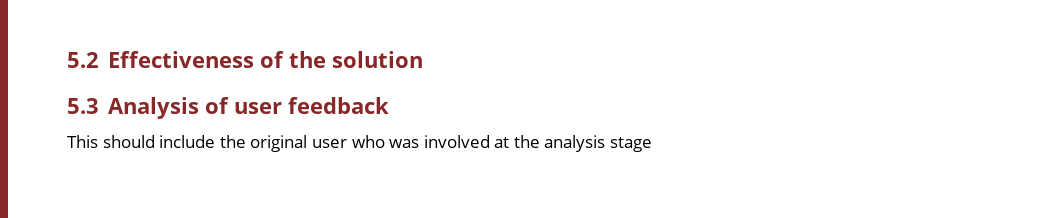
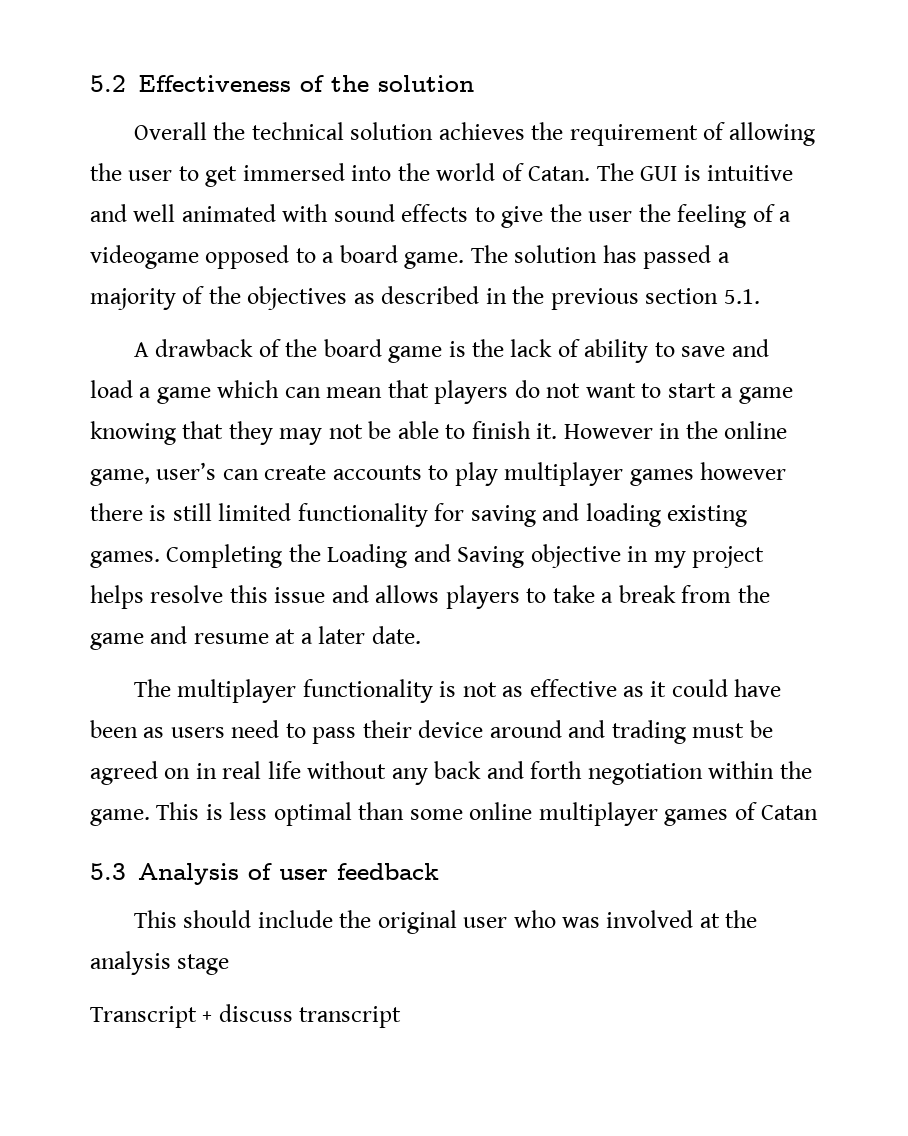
+ Overall the technical solution achieves the requirement of allowing the user to get immersed into the world of Catan. The GUI is intuitive and well animated with sound effects to give the user the feeling of a videogame opposed to a board game. The solution has passed a majority of the objectives as described in the previous section 5.1.
+ A drawback of the board game is the lack of ability to save and load a game which can mean that players do not want to start a game knowing that they may not be able to finish it. However in the online game, user’s can create accounts to play multiplayer games however there is still limited functionality for saving and loading existing games. Completing the Loading and Saving objective in my project helps resolve this issue and allows players to take a break from the game and resume at a later date.
+ The multiplayer functionality is not as effective as it could have been as users need to pass their device around and trading must be agreed on in real life without any back and forth negotiation within the game. This is less optimal than some online multiplayer games of Catan
+ Transcript + discuss transcript

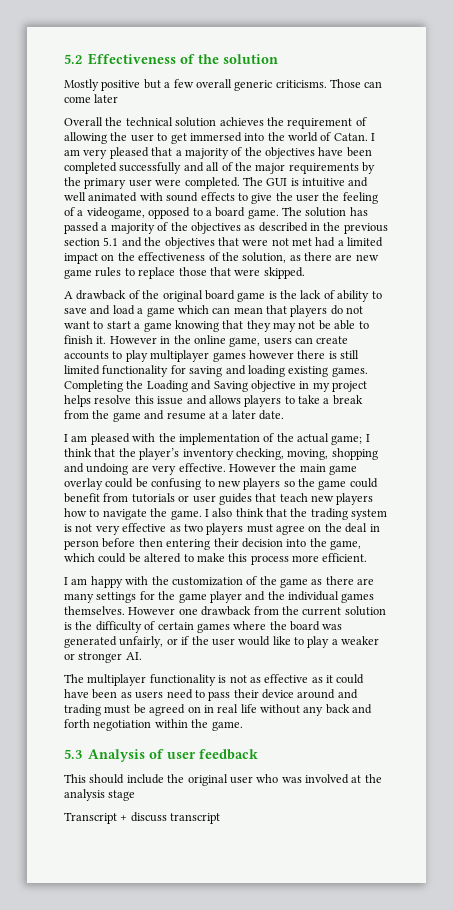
+ Mostly positive but a few overall generic criticisms. Those can come later
+ I am very pleased that a majority of the objectives have been completed successfully and all of the major requirements by the primary user were completed.
- The GUI is intuitive and well animated with sound effects to give the user the feeling of a videogame opposed to a board game.
+ The GUI is intuitive and well animated with sound effects to give the user the feeling of a videogame, opposed to a board game.
- The solution has passed a majority of the objectives as described in the previous section 5.1.
+ The solution has passed a majority of the objectives as described in the previous section 5.1 and the objectives that were not met had a limited impact on the effectiveness of the solution, as there are new game rules to replace those that were skipped.
- A drawback of the board game is the lack of ability to save and load a game which can mean that players do not want to start a game knowing that they may not be able to finish it.
+ A drawback of the original board game is the lack of ability to save and load a game which can mean that players do not want to start a game knowing that they may not be able to finish it.
- However in the online game, user’s can create accounts to play multiplayer games however there is still limited functionality for saving and loading existing games.
+ However in the online game, users can create accounts to play multiplayer games however there is still limited functionality for saving and loading existing games.
+ I am pleased with the implementation of the actual game; I think that the player’s inventory checking, moving, shopping and undoing are very effective. However the main game overlay could be confusing to new players so the game could benefit from tutorials or user guides that teach new players how to navigate the game. I also think that the trading system is not very effective as two players must agree on the deal in person before then entering their decision into the game, which could be altered to make this process more efficient.
+ I am happy with the customization of the game as there are many settings for the game player and the individual games themselves. However one drawback from the current solution is the difficulty of certain games where the board was generated unfairly, or if the user would like to play a weaker or stronger AI.
- This is less optimal than some online multiplayer games of Catan

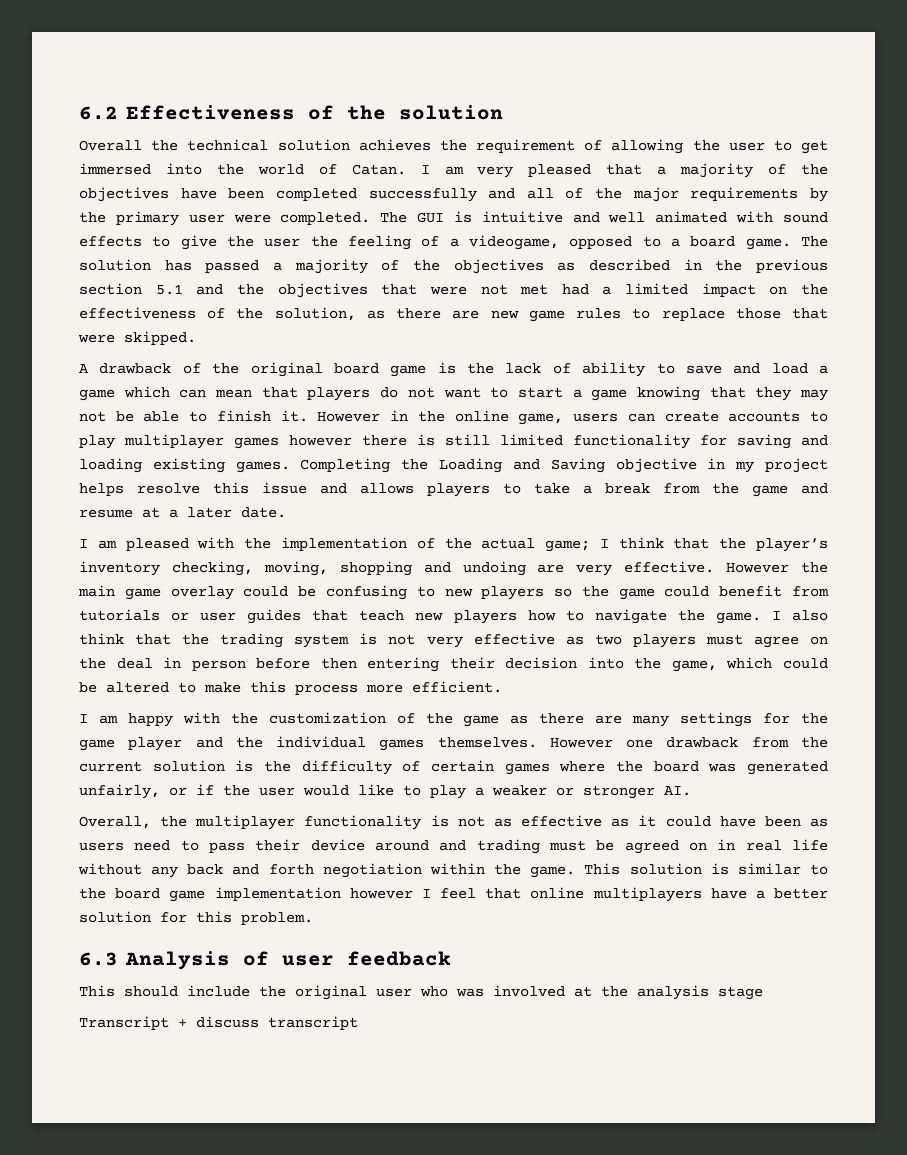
- 5.2 Effectiveness of the solution
+ 6.2 Effectiveness of the solution
- Mostly positive but a few overall generic criticisms. Those can come later
- The multiplayer functionality is not as effective as it could have been as users need to pass their device around and trading must be agreed on in real life without any back and forth negotiation within the game.
- 5.3 Analysis of user feedback
+ Overall, the multiplayer functionality is not as effective as it could have been as users need to pass their device around and trading must be agreed on in real life without any back and forth negotiation within the game. This solution is similar to the board game implementation however I feel that online multiplayers have a better solution for this problem.
+ 6.3 Analysis of user feedback

